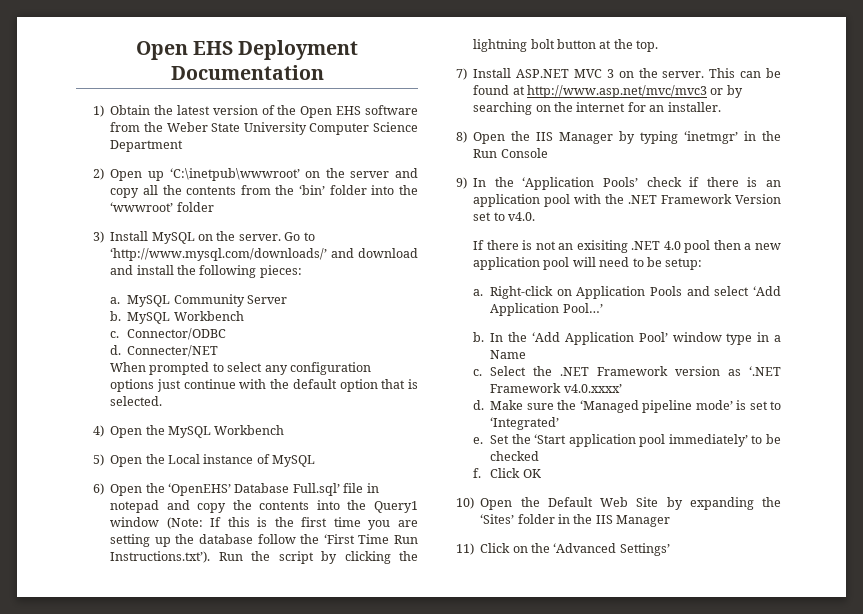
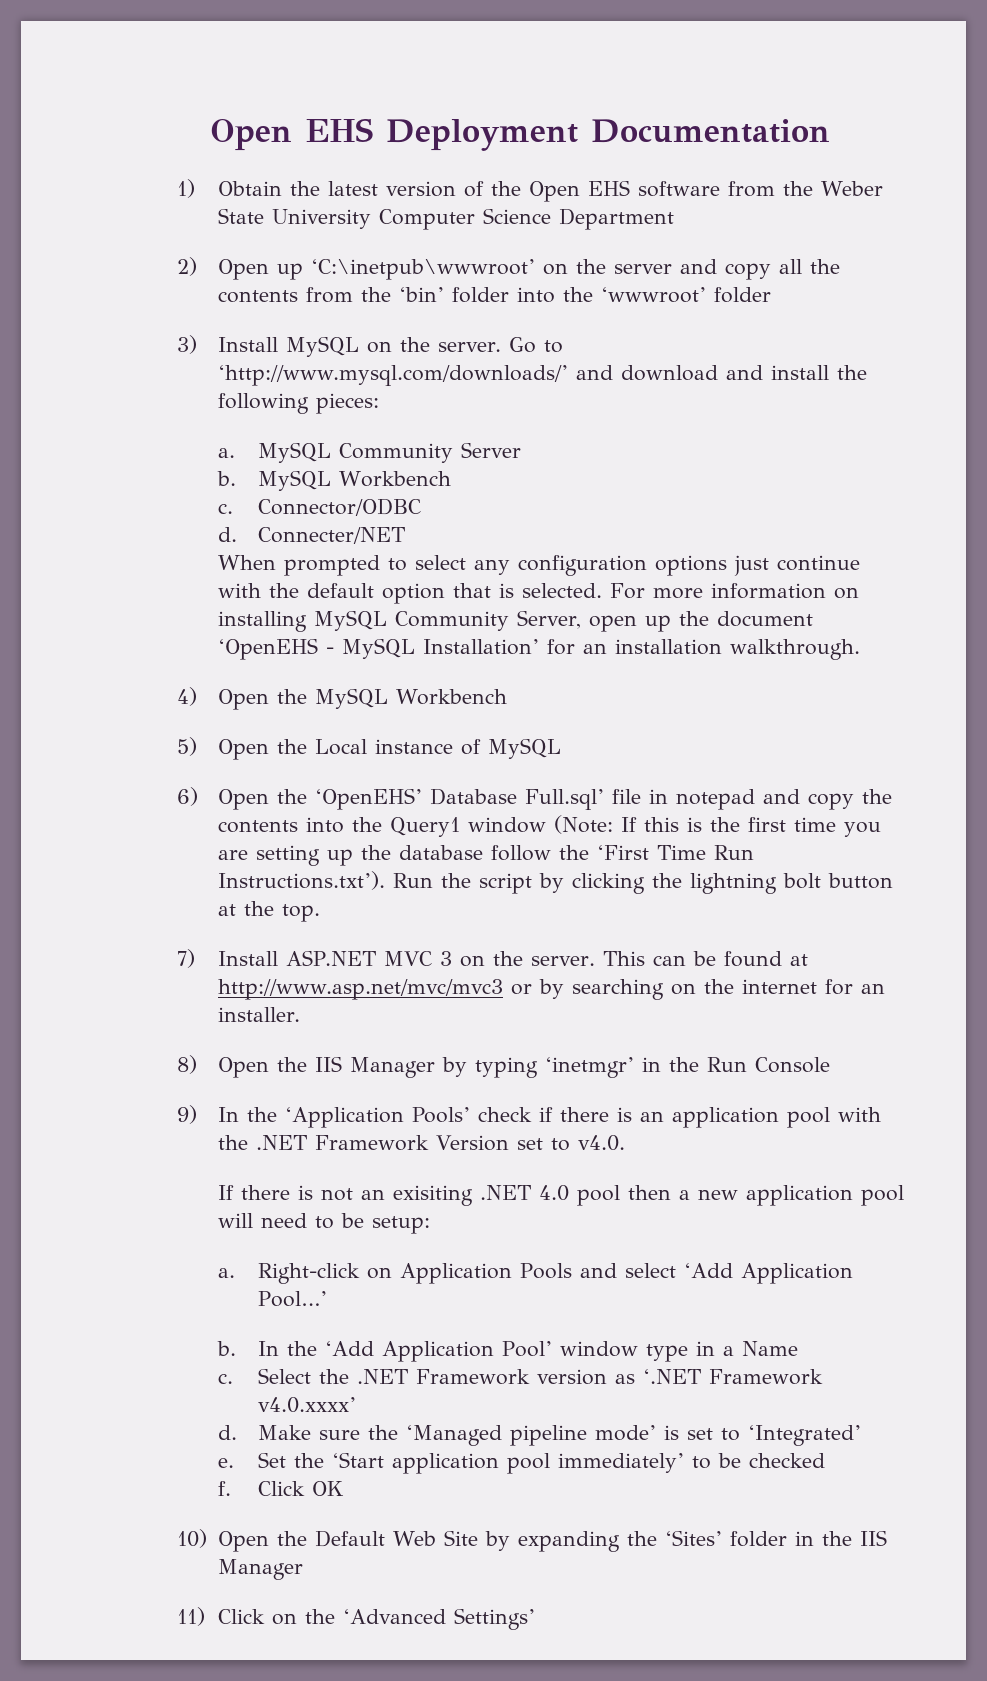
+ For more information on installing MySQL Community Server, open up the document ‘OpenEHS - MySQL Installation’ for an installation walkthrough.

